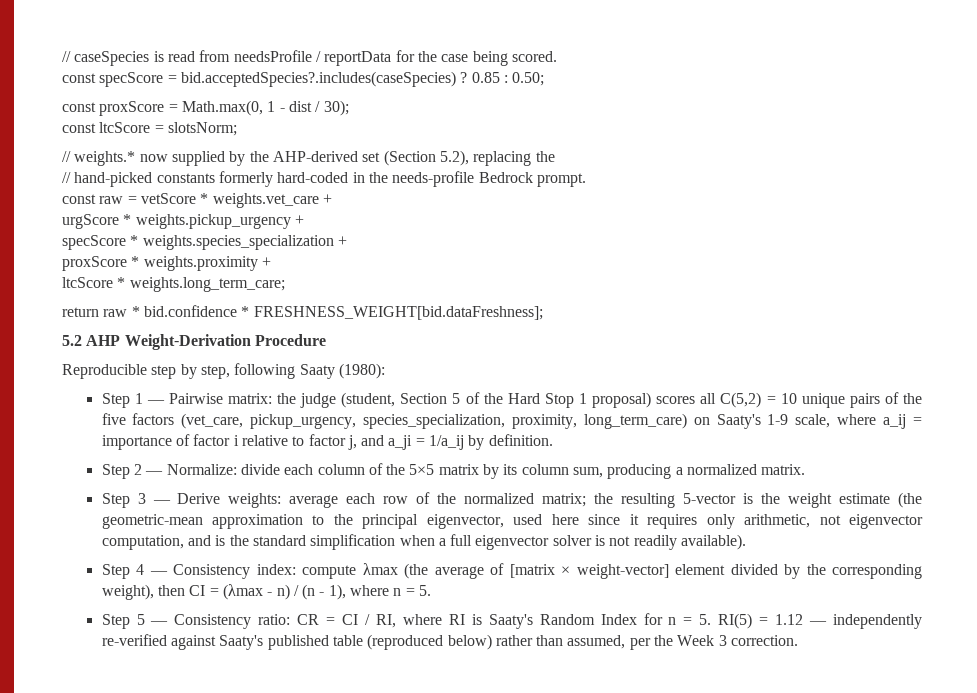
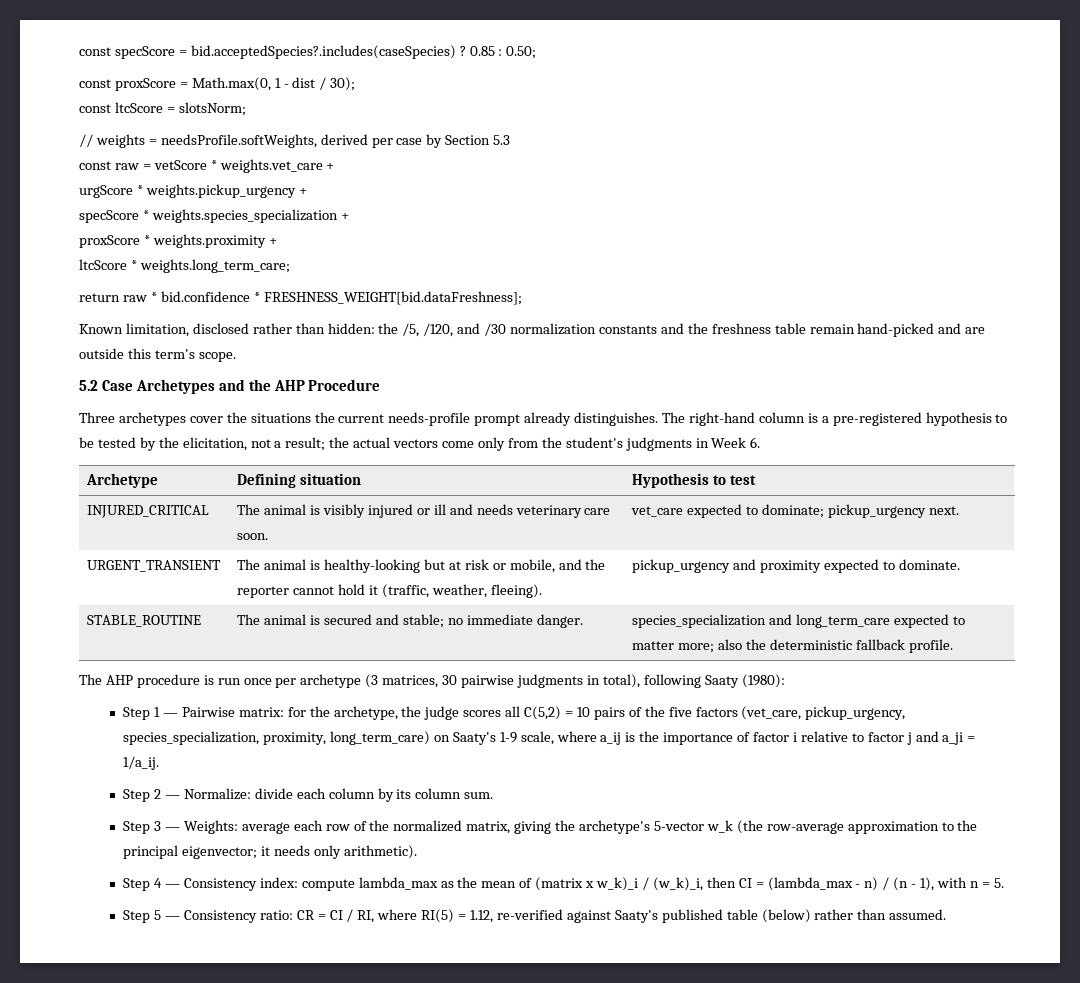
- // caseSpecies is read from needsProfile / reportData for the case being scored.
- // weights.* now supplied by the AHP-derived set (Section 5.2), replacing the
- // hand-picked constants formerly hard-coded in the needs-profile Bedrock prompt.
+ // weights = needsProfile.softWeights, derived per case by Section 5.3
- 5.2 AHP Weight-Derivation Procedure
- Reproducible step by step, following Saaty (1980):
+ Known limitation, disclosed rather than hidden: the /5, /120, and /30 normalization constants and the freshness table remain hand-picked and are outside this term's scope.
+ 5.2 Case Archetypes and the AHP Procedure
+ Three archetypes cover the situations the current needs-profile prompt already distinguishes. The right-hand column is a pre-registered hypothesis to be tested by the elicitation, not a result; the actual vectors come only from the student's judgments in Week 6.
+ Archetype | Defining situation | Hypothesis to test
+ INJURED_CRITICAL | The animal is visibly injured or ill and needs veterinary care soon. | vet_care expected to dominate; pickup_urgency next.
+ URGENT_TRANSIENT | The animal is healthy-looking but at risk or mobile, and the reporter cannot hold it (traffic, weather, fleeing). | pickup_urgency and proximity expected to dominate.
+ STABLE_ROUTINE | The animal is secured and stable; no immediate danger. | species_specialization and long_term_care expected to matter more; also the deterministic fallback profile.
+ The AHP procedure is run once per archetype (3 matrices, 30 pairwise judgments in total), following Saaty (1980):
- Step 1 — Pairwise matrix: the judge (student, Section 5 of the Hard Stop 1 proposal) scores all C(5,2) = 10 unique pairs of the five factors (vet_care, pickup_urgency, species_specialization, proximity, long_term_care) on Saaty's 1-9 scale, where a_ij = importance of factor i relative to factor j, and a_ji = 1/a_ij by definition.
+ Step 1 — Pairwise matrix: for the archetype, the judge scores all C(5,2) = 10 pairs of the five factors (vet_care, pickup_urgency, species_specialization, proximity, long_term_care) on Saaty's 1-9 scale, where a_ij is the importance of factor i relative to factor j and a_ji = 1/a_ij.
- Step 2 — Normalize: divide each column of the 5×5 matrix by its column sum, producing a normalized matrix.
+ Step 2 — Normalize: divide each column by its column sum.
- Step 3 — Derive weights: average each row of the normalized matrix; the resulting 5-vector is the weight estimate (the geometric-mean approximation to the principal eigenvector, used here since it requires only arithmetic, not eigenvector computation, and is the standard simplification when a full eigenvector solver is not readily available).
+ Step 3 — Weights: average each row of the normalized matrix, giving the archetype's 5-vector w_k (the row-average approximation to the principal eigenvector; it needs only arithmetic).
- Step 4 — Consistency index: compute λmax (the average of [matrix × weight-vector] element divided by the corresponding weight), then CI = (λmax - n) / (n - 1), where n = 5.
+ Step 4 — Consistency index: compute lambda_max as the mean of (matrix x w_k)_i / (w_k)_i, then CI = (lambda_max - n) / (n - 1), with n = 5.
- Step 5 — Consistency ratio: CR = CI / RI, where RI is Saaty's Random Index for n = 5. RI(5) = 1.12 — independently re-verified against Saaty's published table (reproduced below) rather than assumed, per the Week 3 correction.
+ Step 5 — Consistency ratio: CR = CI / RI, where RI(5) = 1.12, re-verified against Saaty's published table (below) rather than assumed.

